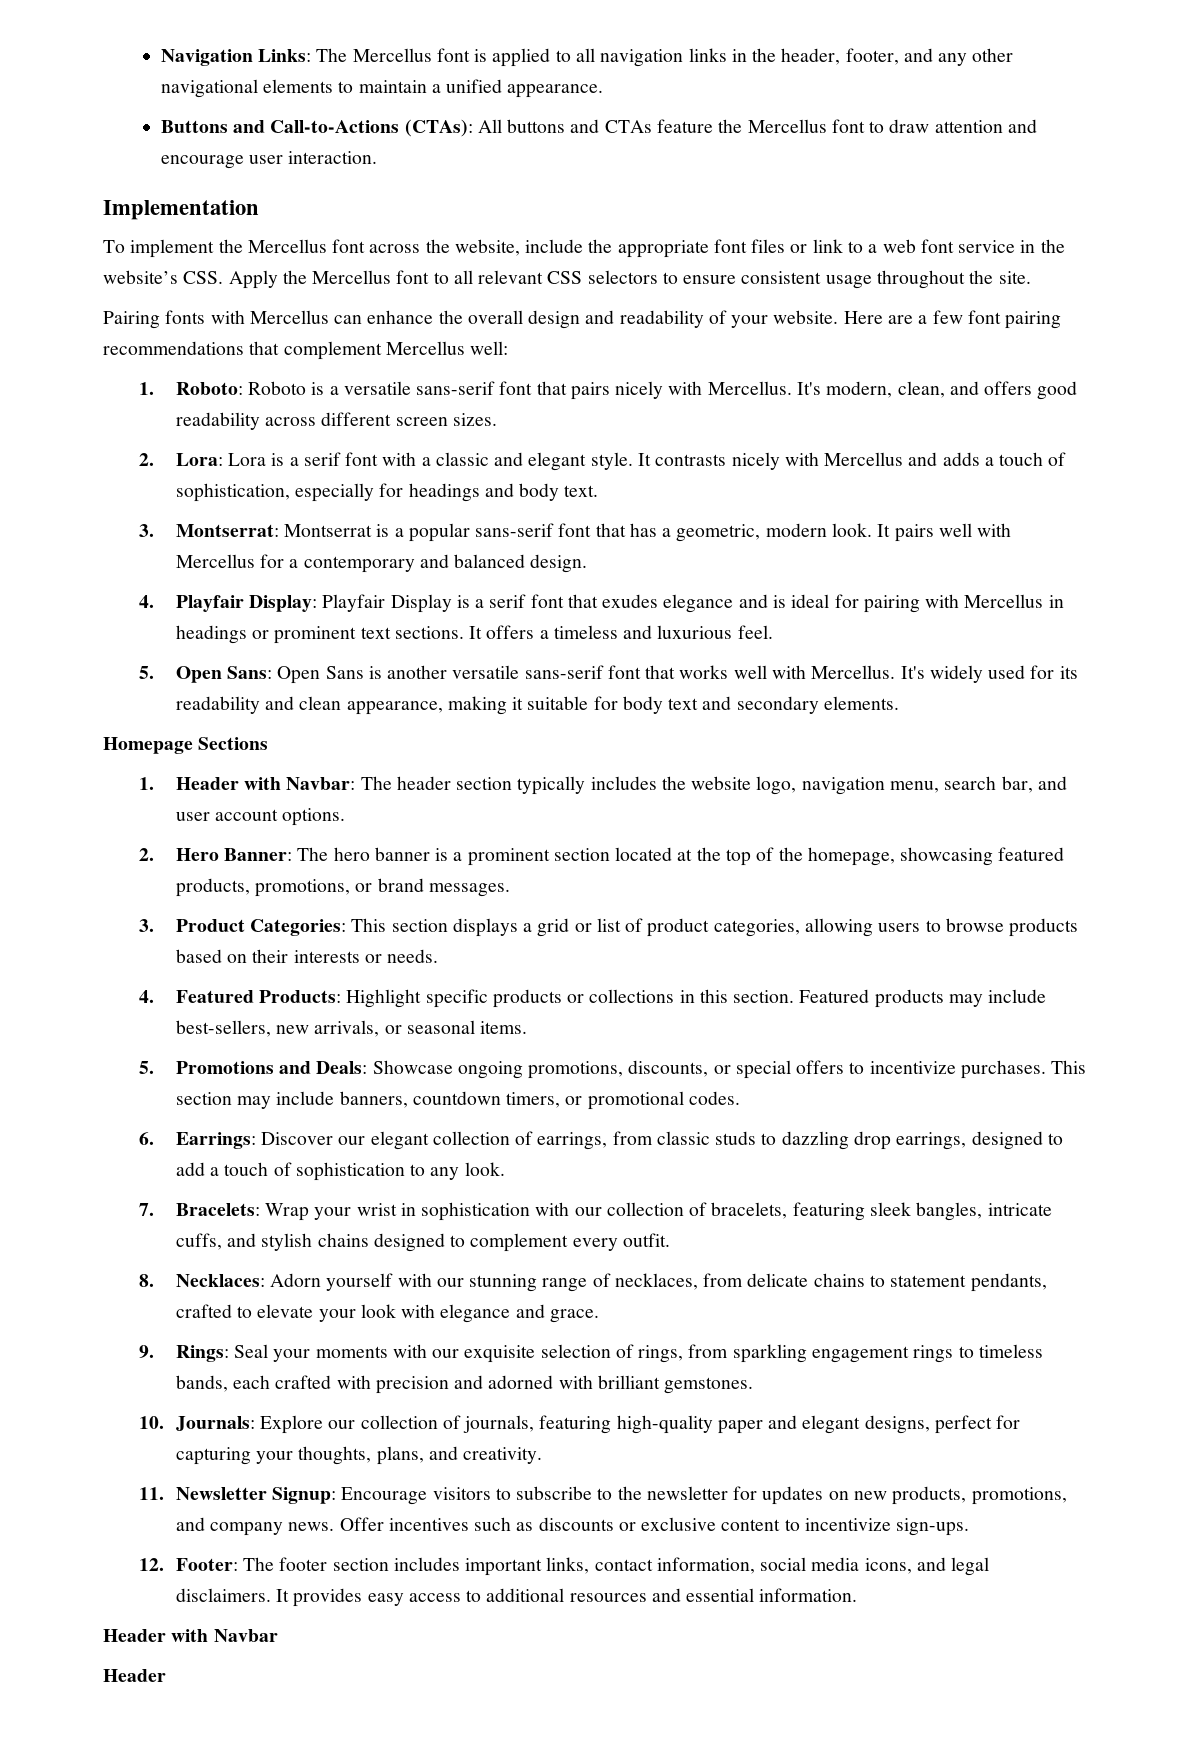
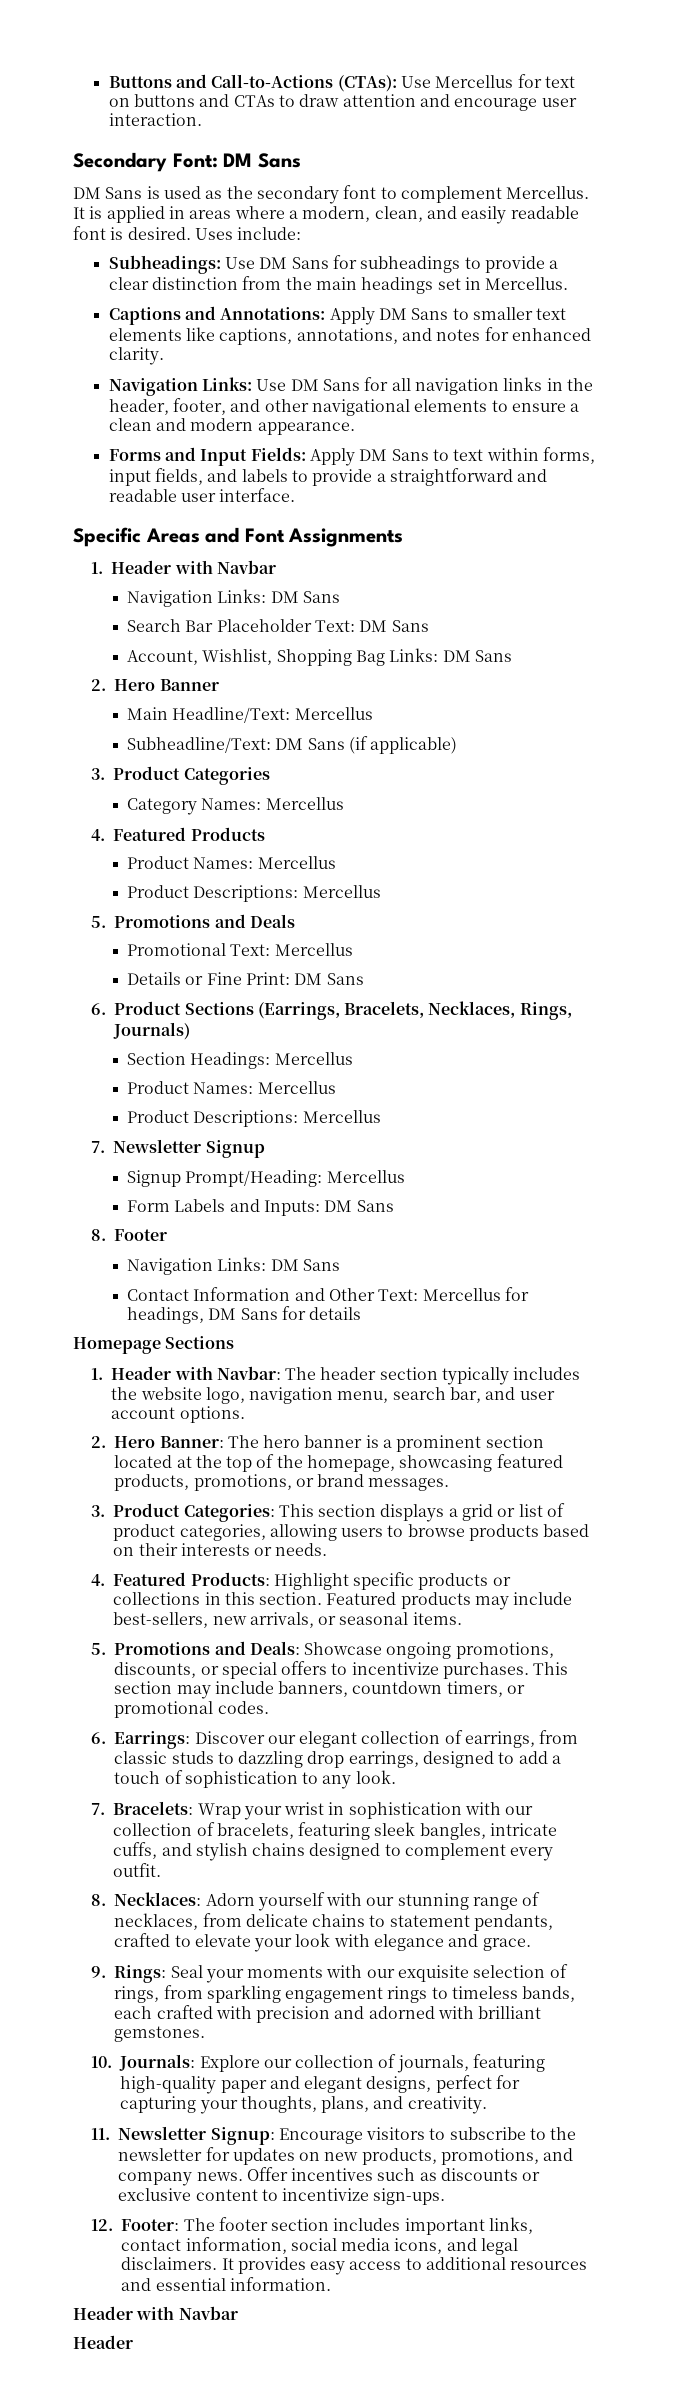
- Navigation Links: The Mercellus font is applied to all navigation links in the header, footer, and any other navigational elements to maintain a unified appearance.
- Buttons and Call-to-Actions (CTAs): All buttons and CTAs feature the Mercellus font to draw attention and encourage user interaction.
- Implementation
- To implement the Mercellus font across the website, include the appropriate font files or link to a web font service in the website’s CSS. Apply the Mercellus font to all relevant CSS selectors to ensure consistent usage throughout the site.
- Pairing fonts with Mercellus can enhance the overall design and readability of your website. Here are a few font pairing recommendations that complement Mercellus well:
- 1. Roboto: Roboto is a versatile sans-serif font that pairs nicely with Mercellus. It's modern, clean, and offers good readability across different screen sizes.
- 2. Lora: Lora is a serif font with a classic and elegant style. It contrasts nicely with Mercellus and adds a touch of sophistication, especially for headings and body text.
- 3. Montserrat: Montserrat is a popular sans-serif font that has a geometric, modern look. It pairs well with Mercellus for a contemporary and balanced design.
- 4. Playfair Display: Playfair Display is a serif font that exudes elegance and is ideal for pairing with Mercellus in headings or prominent text sections. It offers a timeless and luxurious feel.
- 5. Open Sans: Open Sans is another versatile sans-serif font that works well with Mercellus. It's widely used for its readability and clean appearance, making it suitable for body text and secondary elements.
+ Buttons and Call-to-Actions (CTAs): Use Mercellus for text on buttons and CTAs to draw attention and encourage user interaction.
+ Secondary Font: DM Sans
+ DM Sans is used as the secondary font to complement Mercellus. It is applied in areas where a modern, clean, and easily readable font is desired. Uses include:
+ Subheadings: Use DM Sans for subheadings to provide a clear distinction from the main headings set in Mercellus.
+ Captions and Annotations: Apply DM Sans to smaller text elements like captions, annotations, and notes for enhanced clarity.
+ Navigation Links: Use DM Sans for all navigation links in the header, footer, and other navigational elements to ensure a clean and modern appearance.
+ Forms and Input Fields: Apply DM Sans to text within forms, input fields, and labels to provide a straightforward and readable user interface.
+ Specific Areas and Font Assignments
+ 1. Header with Navbar
+ Navigation Links: DM Sans
+ Search Bar Placeholder Text: DM Sans
+ Account, Wishlist, Shopping Bag Links: DM Sans
+ 2. Hero Banner
+ Main Headline/Text: Mercellus
+ Subheadline/Text: DM Sans (if applicable)
+ 3. Product Categories
+ Category Names: Mercellus
+ 4. Featured Products
+ Product Names: Mercellus
+ Product Descriptions: Mercellus
+ 5. Promotions and Deals
+ Promotional Text: Mercellus
+ Details or Fine Print: DM Sans
+ 6. Product Sections (Earrings, Bracelets, Necklaces, Rings, Journals)
+ Section Headings: Mercellus
+ Product Names: Mercellus
+ Product Descriptions: Mercellus
+ 7. Newsletter Signup
+ Signup Prompt/Heading: Mercellus
+ Form Labels and Inputs: DM Sans
+ 8. Footer
+ Navigation Links: DM Sans
+ Contact Information and Other Text: Mercellus for headings, DM Sans for details

